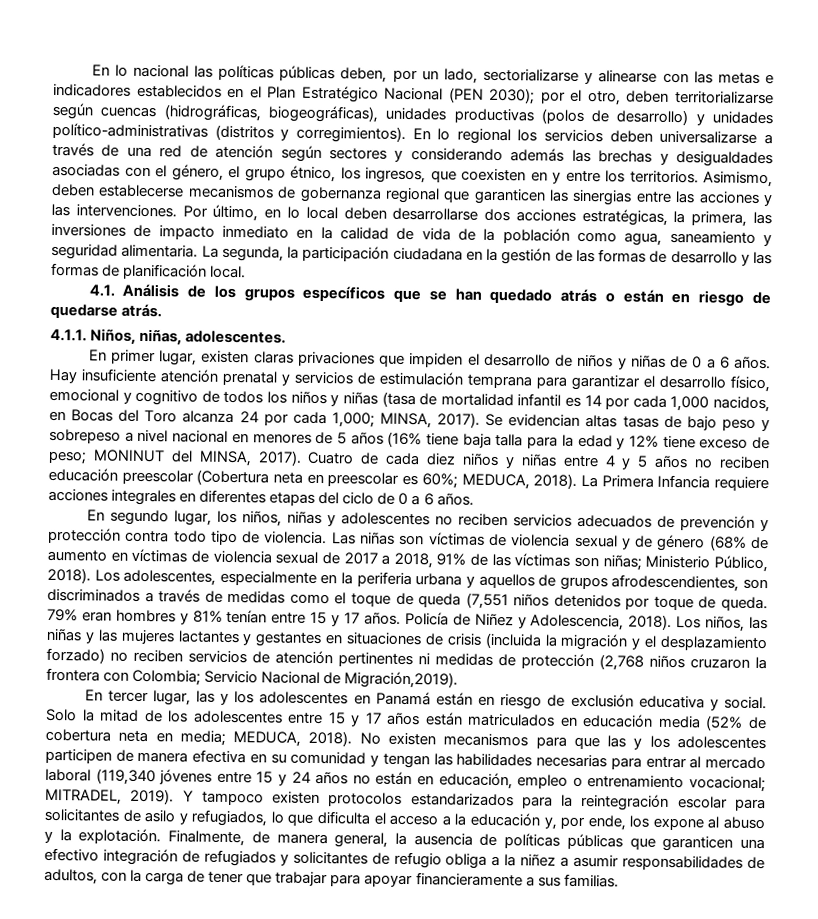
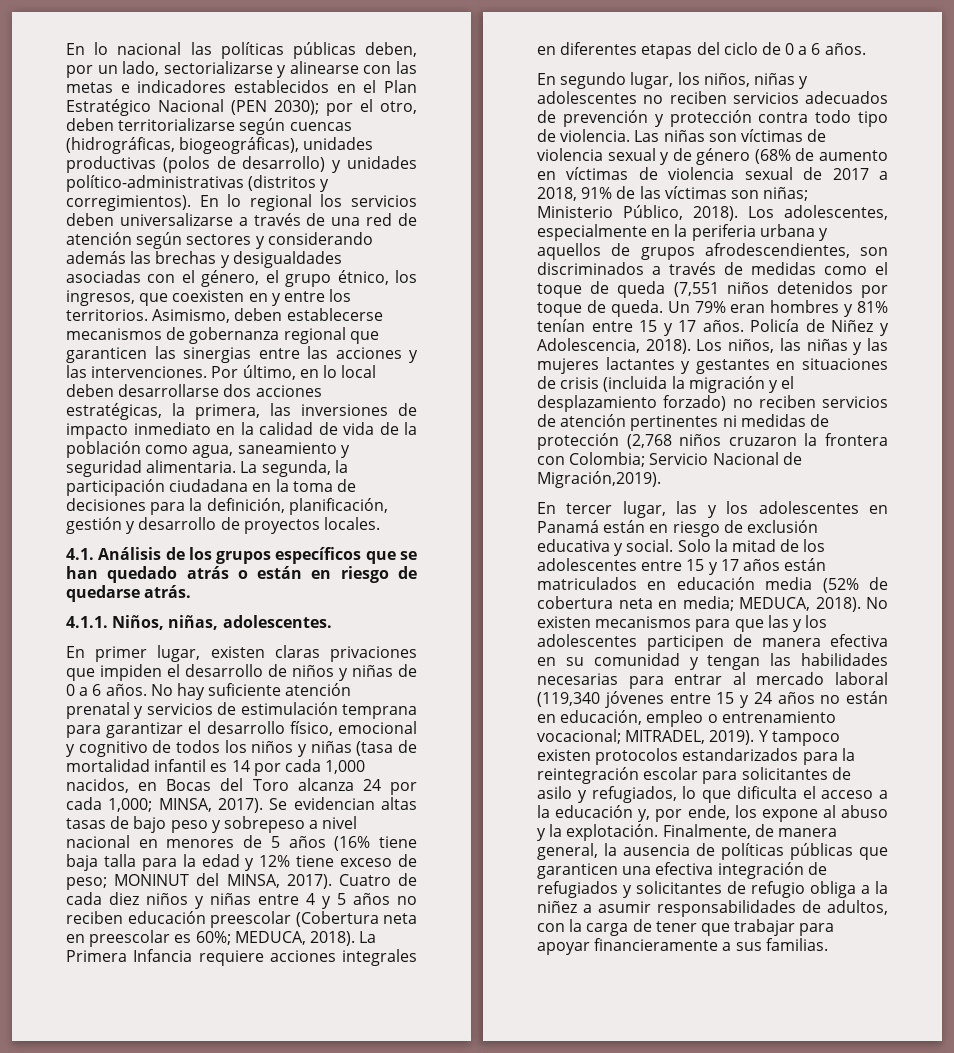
- La segunda, la participación ciudadana en la gestión de las formas de desarrollo y las formas de planificación local.
+ La segunda, la participación ciudadana en la toma de decisiones para la definición, planificación, gestión y desarrollo de proyectos locales.
- Hay insuficiente atención prenatal y servicios de estimulación temprana para garantizar el desarrollo físico, emocional y cognitivo de todos los niños y niñas (tasa de mortalidad infantil es 14 por cada 1,000 nacidos, en Bocas del Toro alcanza 24 por cada 1,000; MINSA, 2017).
+ No hay suficiente atención prenatal y servicios de estimulación temprana para garantizar el desarrollo físico, emocional y cognitivo de todos los niños y niñas (tasa de mortalidad infantil es 14 por cada 1,000 nacidos, en Bocas del Toro alcanza 24 por cada 1,000; MINSA, 2017).
- 79% eran hombres y 81% tenían entre 15 y 17 años.
+ Un 79% eran hombres y 81% tenían entre 15 y 17 años.
- Finalmente, de manera general, la ausencia de políticas públicas que garanticen una efectivo integración de refugiados y solicitantes de refugio obliga a la niñez a asumir responsabilidades de adultos, con la carga de tener que trabajar para apoyar financieramente a sus familias.
+ Finalmente, de manera general, la ausencia de políticas públicas que garanticen una efectiva integración de refugiados y solicitantes de refugio obliga a la niñez a asumir responsabilidades de adultos, con la carga de tener que trabajar para apoyar financieramente a sus familias.

